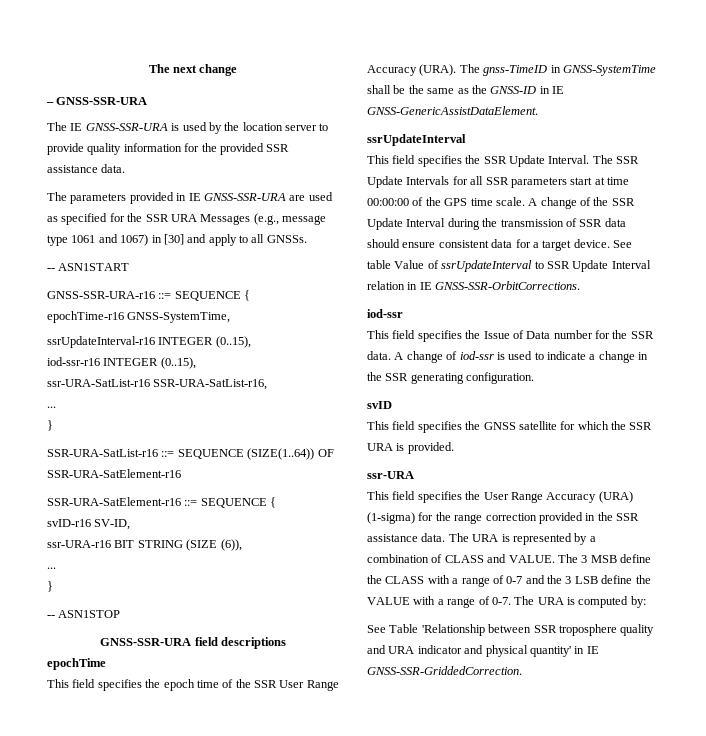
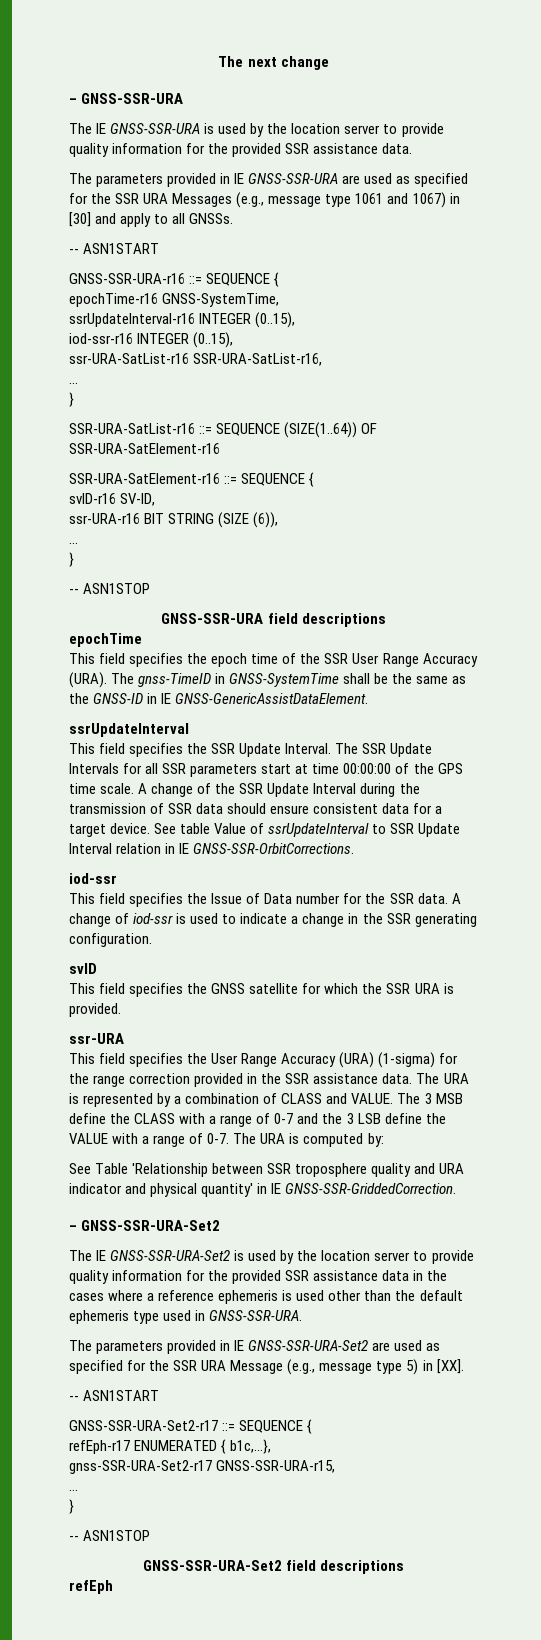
+ – GNSS-SSR-URA-Set2
+ The IE GNSS-SSR-URA-Set2 is used by the location server to provide quality information for the provided SSR assistance data in the cases where a reference ephemeris is used other than the default ephemeris type used in GNSS-SSR-URA.
+ The parameters provided in IE GNSS-SSR-URA-Set2 are used as specified for the SSR URA Message (e.g., message type 5) in [XX].
+ -- ASN1START
+ GNSS-SSR-URA-Set2-r17 ::= SEQUENCE {
+ refEph-r17 ENUMERATED { b1c,...},
+ gnss-SSR-URA-Set2-r17 GNSS-SSR-URA-r15,
+ ...
+ }
+ -- ASN1STOP
+ GNSS-SSR-URA-Set2 field descriptions
+ refEph

